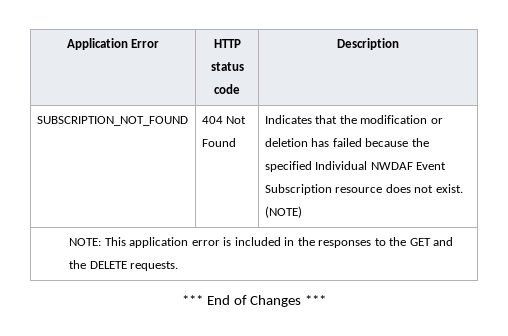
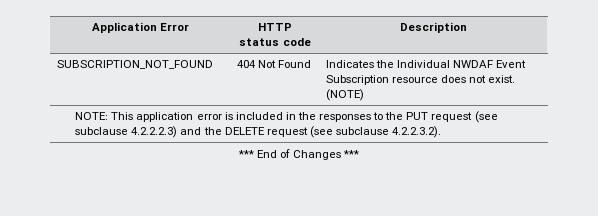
- SUBSCRIPTION_NOT_FOUND | 404 Not Found | Indicates that the modification or deletion has failed because the specified Individual NWDAF Event Subscription resource does not exist. (NOTE)
+ SUBSCRIPTION_NOT_FOUND | 404 Not Found | Indicates the Individual NWDAF Event Subscription resource does not exist. (NOTE)
- NOTE: This application error is included in the responses to the GET and the DELETE requests.
+ NOTE: This application error is included in the responses to the PUT request (see subclause 4.2.2.2.3) and the DELETE request (see subclause 4.2.2.3.2).

